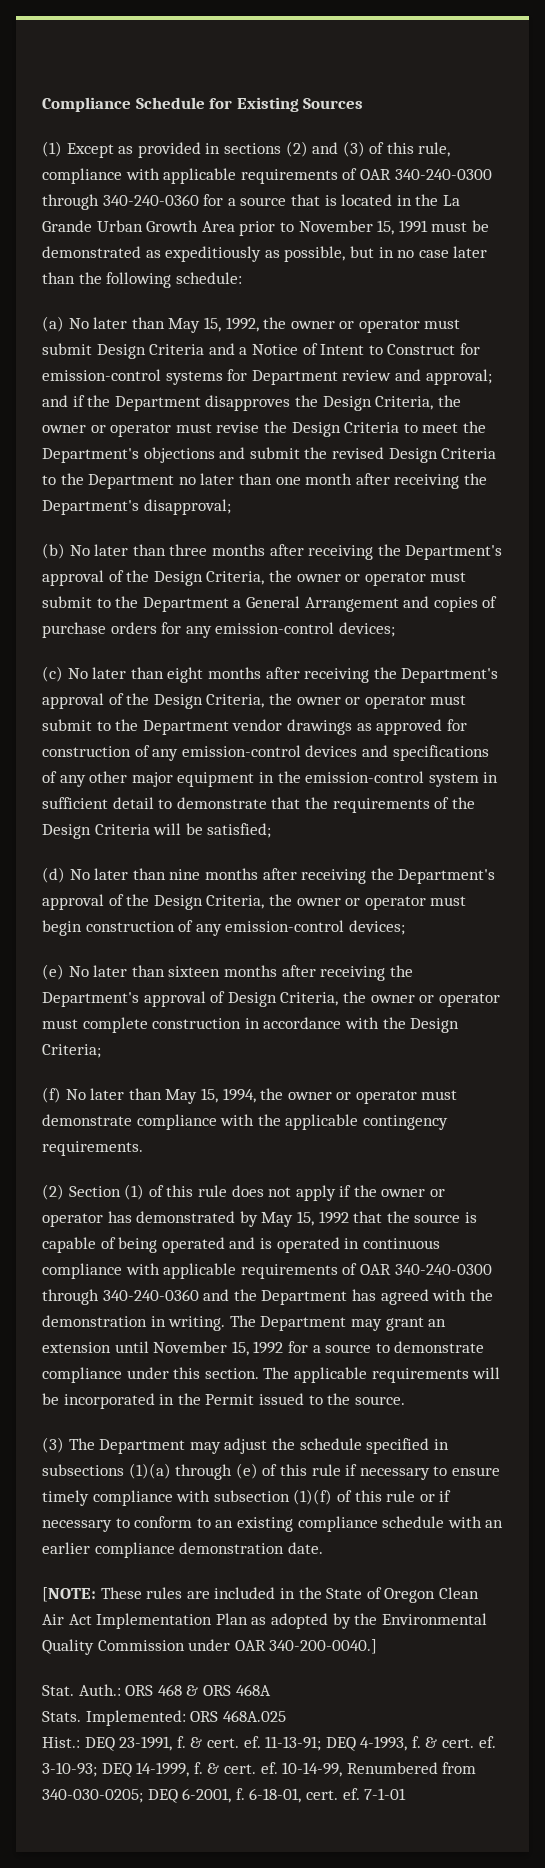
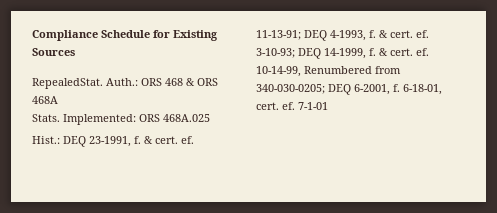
- (1) Except as provided in sections (2) and (3) of this rule, compliance with applicable requirements of OAR 340-240-0300 through 340-240-0360 for a source that is located in the La Grande Urban Growth Area prior to November 15, 1991 must be demonstrated as expeditiously as possible, but in no case later than the following schedule:
- (a) No later than May 15, 1992, the owner or operator must submit Design Criteria and a Notice of Intent to Construct for emission-control systems for Department review and approval; and if the Department disapproves the Design Criteria, the owner or operator must revise the Design Criteria to meet the Department's objections and submit the revised Design Criteria to the Department no later than one month after receiving the Department's disapproval;
- (b) No later than three months after receiving the Department's approval of the Design Criteria, the owner or operator must submit to the Department a General Arrangement and copies of purchase orders for any emission-control devices;
- (c) No later than eight months after receiving the Department's approval of the Design Criteria, the owner or operator must submit to the Department vendor drawings as approved for construction of any emission-control devices and specifications of any other major equipment in the emission-control system in sufficient detail to demonstrate that the requirements of the Design Criteria will be satisfied;
- (d) No later than nine months after receiving the Department's approval of the Design Criteria, the owner or operator must begin construction of any emission-control devices;
- (e) No later than sixteen months after receiving the Department's approval of Design Criteria, the owner or operator must complete construction in accordance with the Design Criteria;
- (f) No later than May 15, 1994, the owner or operator must demonstrate compliance with the applicable contingency requirements.
- (2) Section (1) of this rule does not apply if the owner or operator has demonstrated by May 15, 1992 that the source is capable of being operated and is operated in continuous compliance with applicable requirements of OAR 340-240-0300 through 340-240-0360 and the Department has agreed with the demonstration in writing. The Department may grant an extension until November 15, 1992 for a source to demonstrate compliance under this section. The applicable requirements will be incorporated in the Permit issued to the source.
- (3) The Department may adjust the schedule specified in subsections (1)(a) through (e) of this rule if necessary to ensure timely compliance with subsection (1)(f) of this rule or if necessary to conform to an existing compliance schedule with an earlier compliance demonstration date.
- [NOTE: These rules are included in the State of Oregon Clean Air Act Implementation Plan as adopted by the Environmental Quality Commission under OAR 340-200-0040.]
- Stat.
+ RepealedStat.

